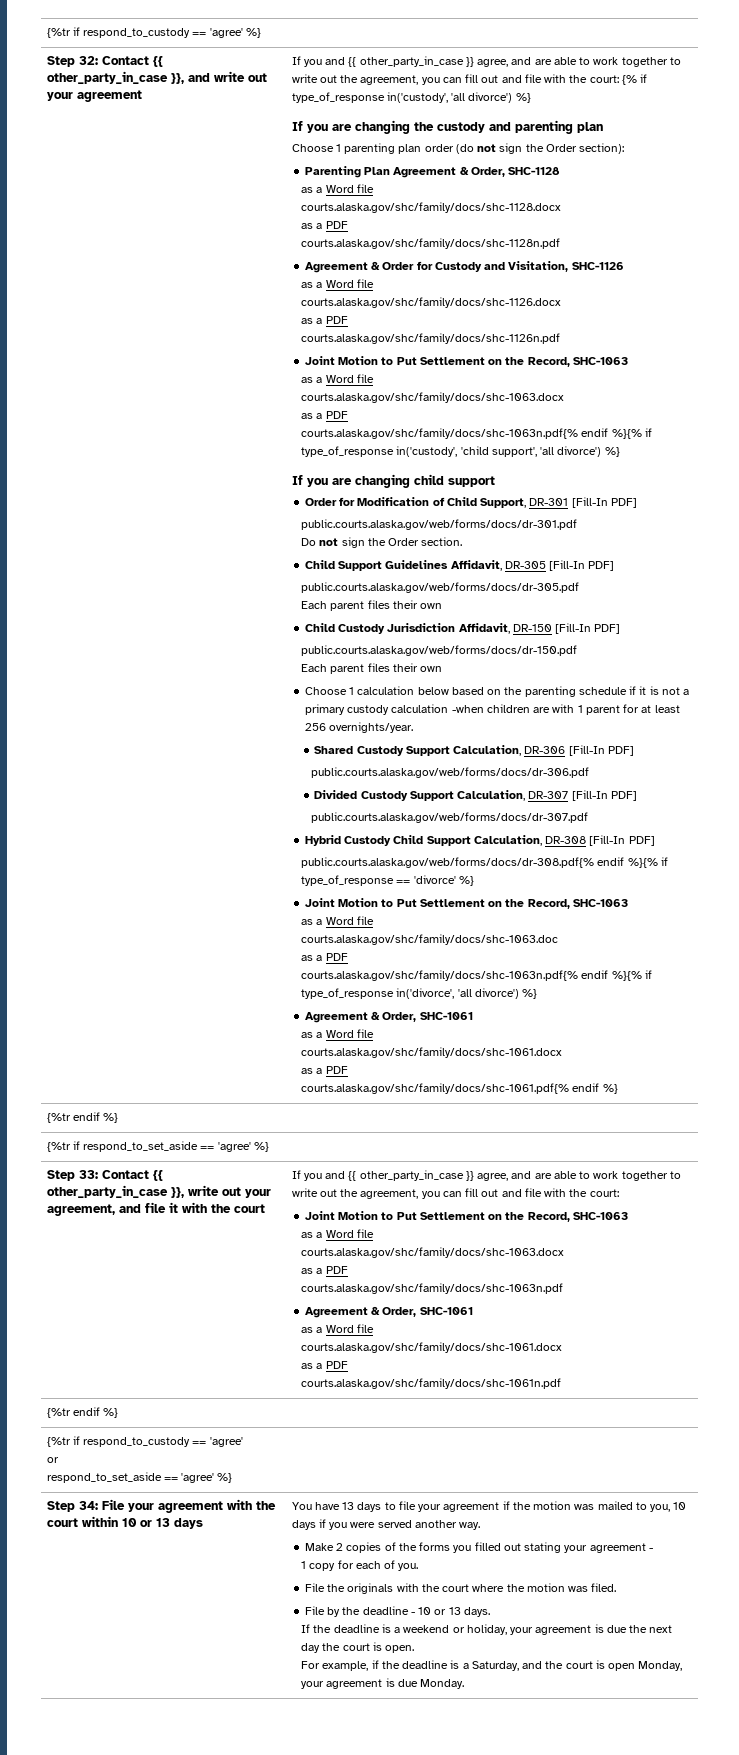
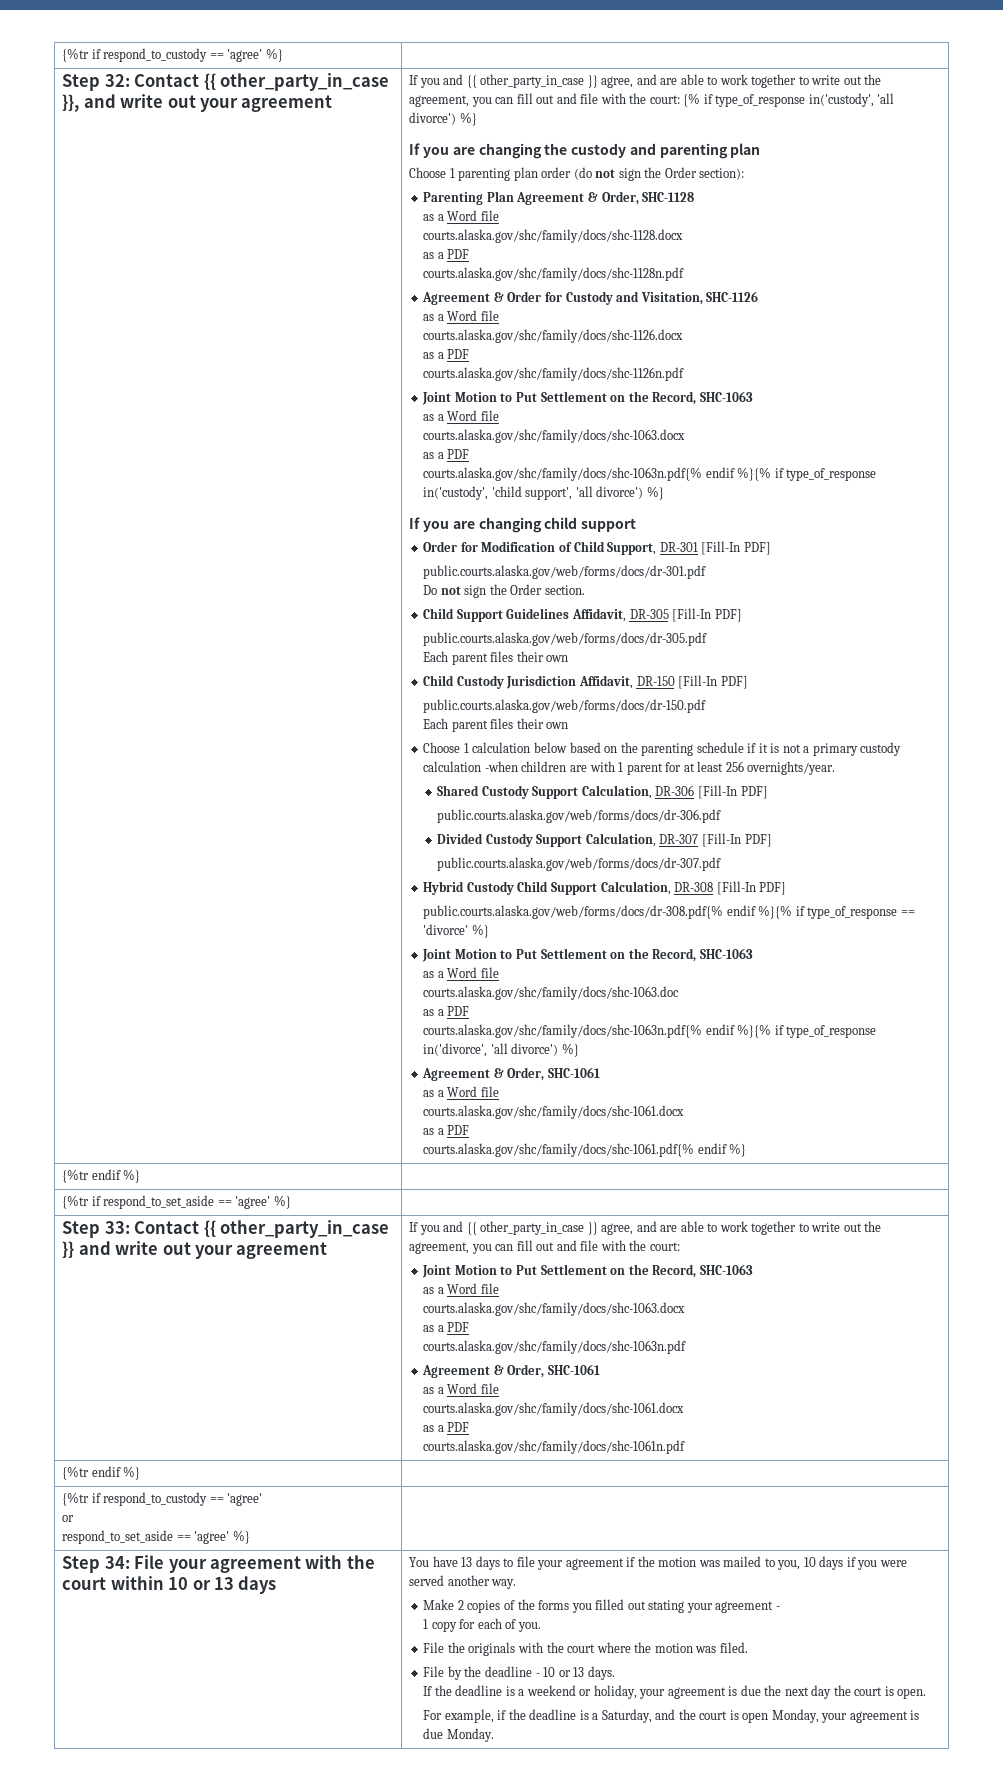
- Step 33: Contact {{ other_party_in_case }}, write out your agreement, and file it with the court
+ Step 33: Contact {{ other_party_in_case }} and write out your agreement

